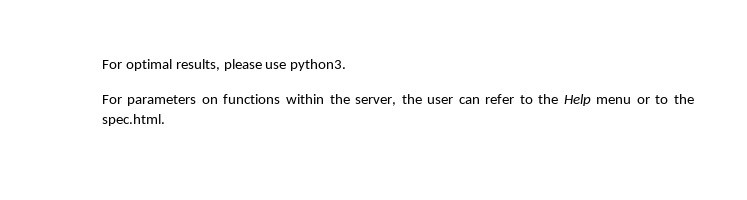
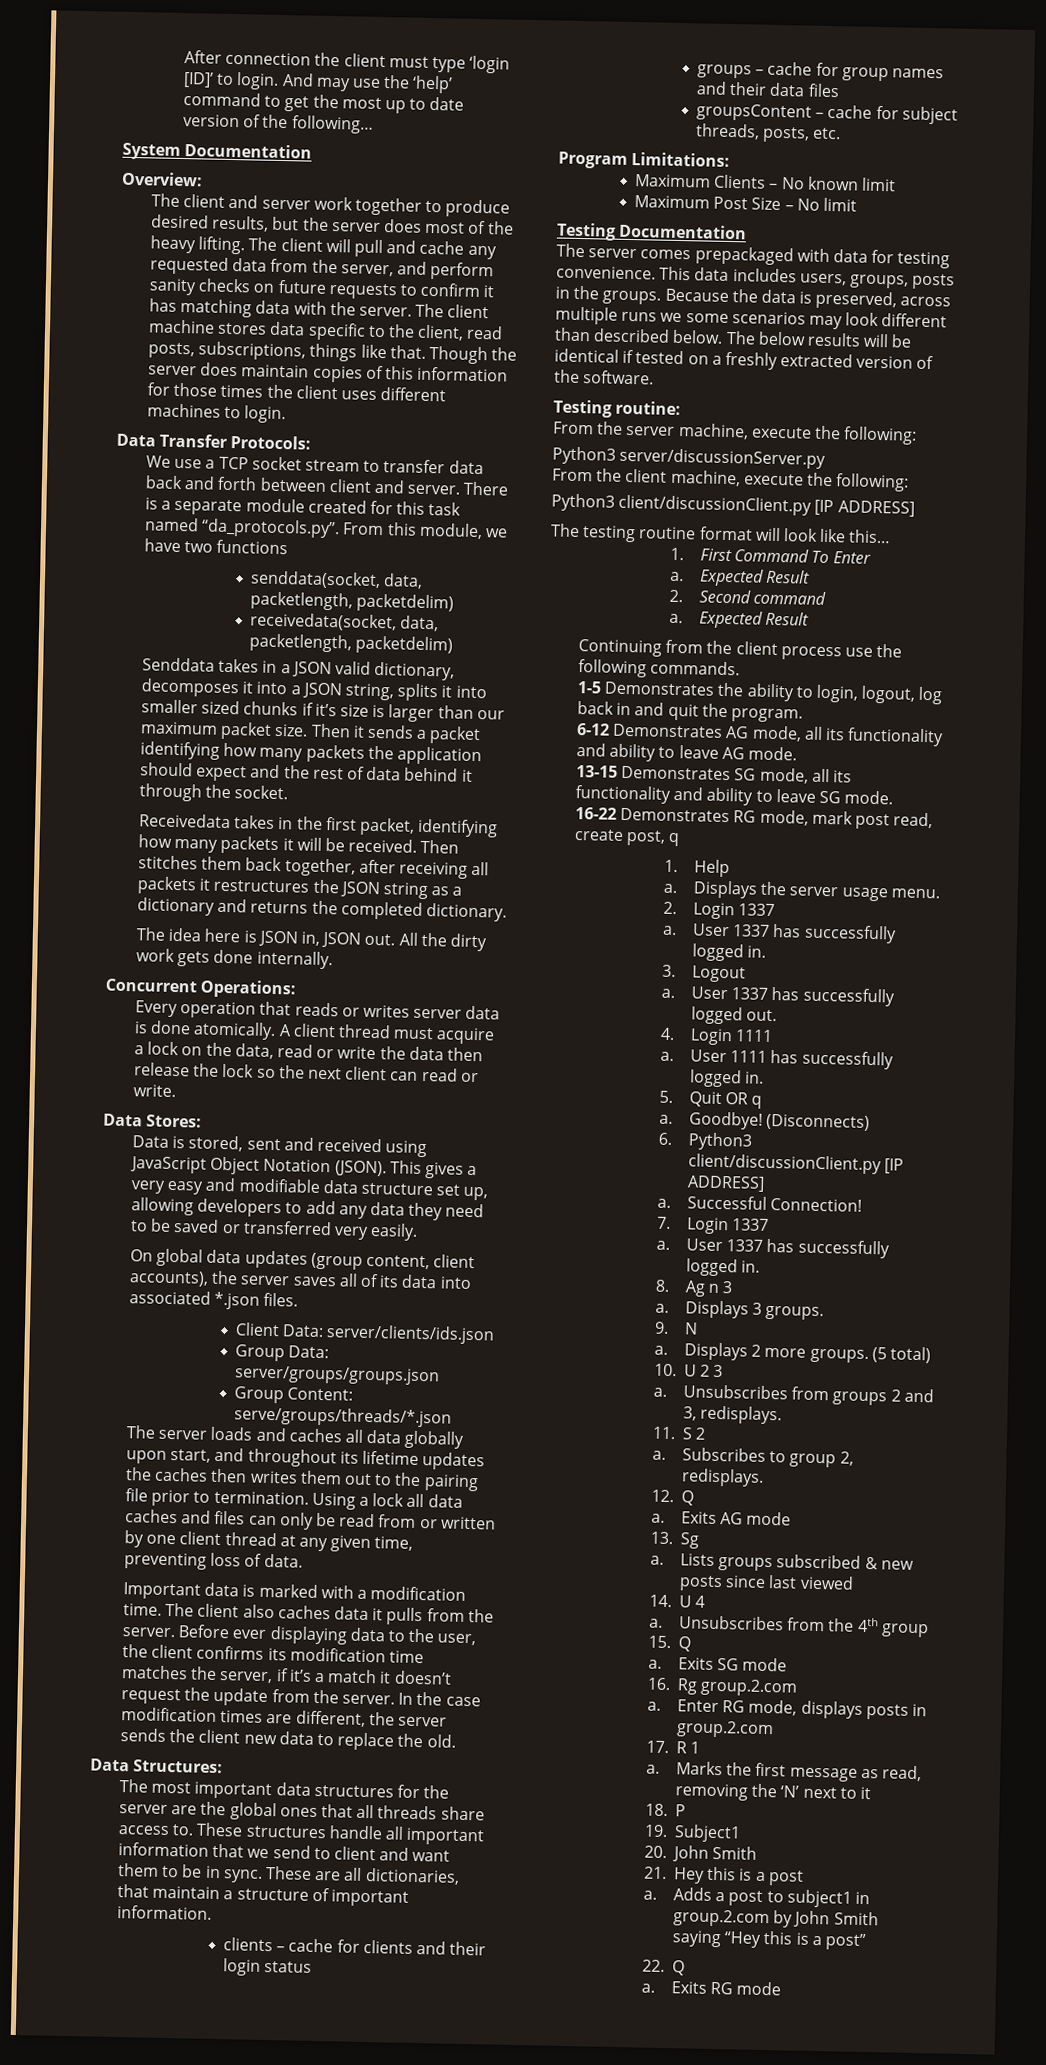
- For optimal results, please use python3.
- For parameters on functions within the server, the user can refer to the Help menu or to the spec.html.
+ After connection the client must type ‘login [ID]’ to login. And may use the ‘help’ command to get the most up to date version of the following…
+ System Documentation
+ Overview:
+ The client and server work together to produce desired results, but the server does most of the heavy lifting. The client will pull and cache any requested data from the server, and perform sanity checks on future requests to confirm it has matching data with the server. The client machine stores data specific to the client, read posts, subscriptions, things like that. Though the server does maintain copies of this information for those times the client uses different machines to login.
+ Data Transfer Protocols:
+ We use a TCP socket stream to transfer data back and forth between client and server. There is a separate module created for this task named “da_protocols.py”. From this module, we have two functions
+ senddata(socket, data, packetlength, packetdelim)
+ receivedata(socket, data, packetlength, packetdelim)
+ Senddata takes in a JSON valid dictionary, decomposes it into a JSON string, splits it into smaller sized chunks if it’s size is larger than our maximum packet size. Then it sends a packet identifying how many packets the application should expect and the rest of data behind it through the socket.
+ Receivedata takes in the first packet, identifying how many packets it will be received. Then stitches them back together, after receiving all packets it restructures the JSON string as a dictionary and returns the completed dictionary.
+ The idea here is JSON in, JSON out. All the dirty work gets done internally.
+ Concurrent Operations:
+ Every operation that reads or writes server data is done atomically. A client thread must acquire a lock on the data, read or write the data then release the lock so the next client can read or write.
+ Data Stores:
+ Data is stored, sent and received using JavaScript Object Notation (JSON). This gives a very easy and modifiable data structure set up, allowing developers to add any data they need to be saved or transferred very easily.
+ On global data updates (group content, client accounts), the server saves all of its data into associated *.json files.
+ Client Data: server/clients/ids.json
+ Group Data: server/groups/groups.json
+ Group Content: serve/groups/threads/*.json
+ The server loads and caches all data globally upon start, and throughout its lifetime updates the caches then writes them out to the pairing file prior to termination. Using a lock all data caches and files can only be read from or written by one client thread at any given time, preventing loss of data.
+ Important data is marked with a modification time. The client also caches data it pulls from the server. Before ever displaying data to the user, the client confirms its modification time matches the server, if it’s a match it doesn’t request the update from the server. In the case modification times are different, the server sends the client new data to replace the old.
+ Data Structures:
+ The most important data structures for the server are the global ones that all threads share access to. These structures handle all important information that we send to client and want them to be in sync. These are all dictionaries, that maintain a structure of important information.
+ clients – cache for clients and their login status
+ groups – cache for group names and their data files
+ groupsContent – cache for subject threads, posts, etc.
+ Program Limitations:
+ Maximum Clients – No known limit
+ Maximum Post Size – No limit
+ Testing Documentation
+ The server comes prepackaged with data for testing convenience. This data includes users, groups, posts in the groups. Because the data is preserved, across multiple runs we some scenarios may look different than described below. The below results will be identical if tested on a freshly extracted version of the software.
+ Testing routine:
+ From the server machine, execute the following:
+ Python3 server/discussionServer.py
+ From the client machine, execute the following:
+ Python3 client/discussionClient.py [IP ADDRESS]
+ The testing routine format will look like this…
+ 1. First Command To Enter
+ a. Expected Result
+ 2. Second command
+ a. Expected Result
+ Continuing from the client process use the following commands.
+ 1-5 Demonstrates the ability to login, logout, log back in and quit the program.
+ 6-12 Demonstrates AG mode, all its functionality and ability to leave AG mode.
+ 13-15 Demonstrates SG mode, all its functionality and ability to leave SG mode.
+ 16-22 Demonstrates RG mode, mark post read, create post, q
+ 1. Help
+ a. Displays the server usage menu.
+ 2. Login 1337
+ a. User 1337 has successfully logged in.
+ 3. Logout
+ a. User 1337 has successfully logged out.
+ 4. Login 1111
+ a. User 1111 has successfully logged in.
+ 5. Quit OR q
+ a. Goodbye! (Disconnects)
+ 6. Python3 client/discussionClient.py [IP ADDRESS]
+ a. Successful Connection!
+ 7. Login 1337
+ a. User 1337 has successfully logged in.
+ 8. Ag n 3
+ a. Displays 3 groups.
+ 9. N
+ a. Displays 2 more groups. (5 total)
+ 10. U 2 3
+ a. Unsubscribes from groups 2 and 3, redisplays.
+ 11. S 2
+ a. Subscribes to group 2, redisplays.
+ 12. Q
+ a. Exits AG mode
+ 13. Sg
+ a. Lists groups subscribed & new posts since last viewed
+ 14. U 4
+ a. Unsubscribes from the 4th group
+ 15. Q
+ a. Exits SG mode
+ 16. Rg group.2.com
+ a. Enter RG mode, displays posts in group.2.com
+ 17. R 1
+ a. Marks the first message as read, removing the ‘N’ next to it
+ 18. P
+ 19. Subject1
+ 20. John Smith
+ 21. Hey this is a post
+ a. Adds a post to subject1 in group.2.com by John Smith saying “Hey this is a post”
+ 22. Q
+ a. Exits RG mode

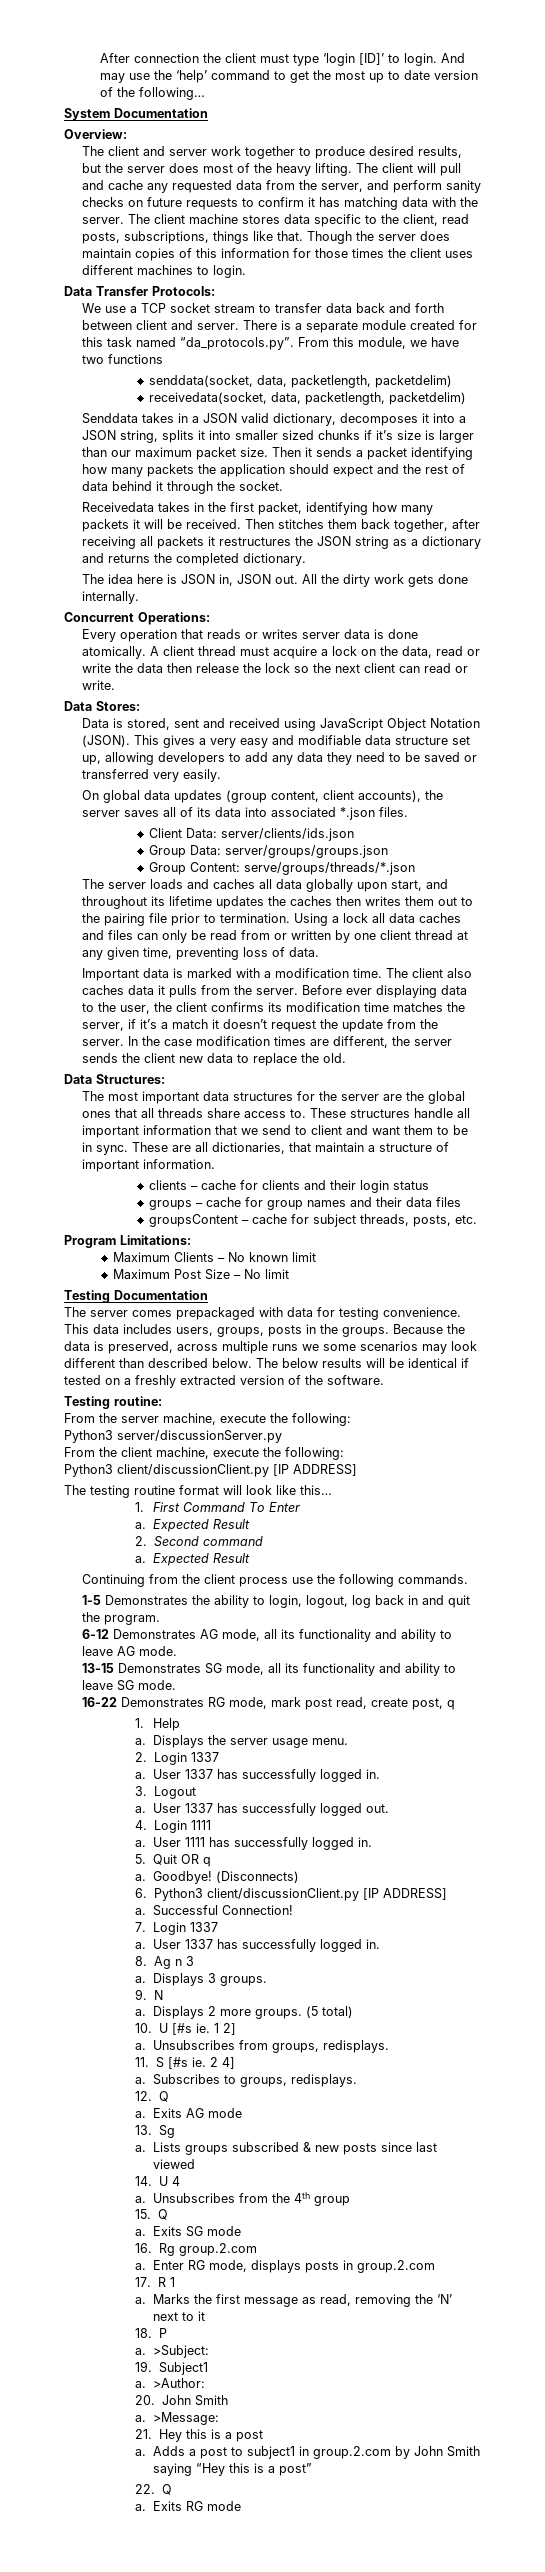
- 10. U 2 3
- a. Unsubscribes from groups 2 and 3, redisplays.
+ 10. U [#s ie. 1 2]
+ a. Unsubscribes from groups, redisplays.
- 11. S 2
+ 11. S [#s ie. 2 4]
- Subscribes to group 2, redisplays.
+ Subscribes to groups, redisplays.
+ a. >Subject:
+ a. >Author:
+ a. >Message:

